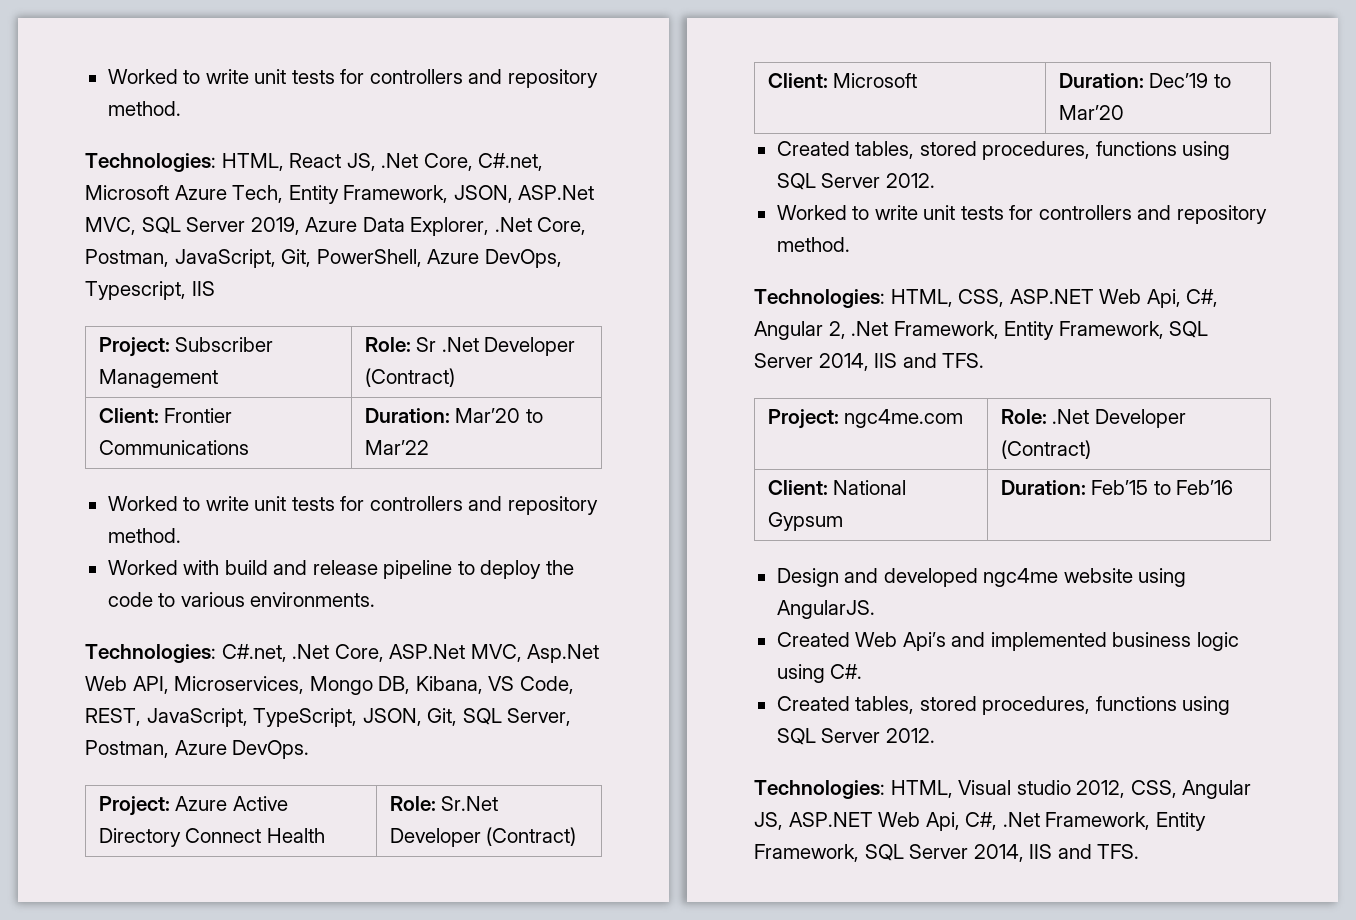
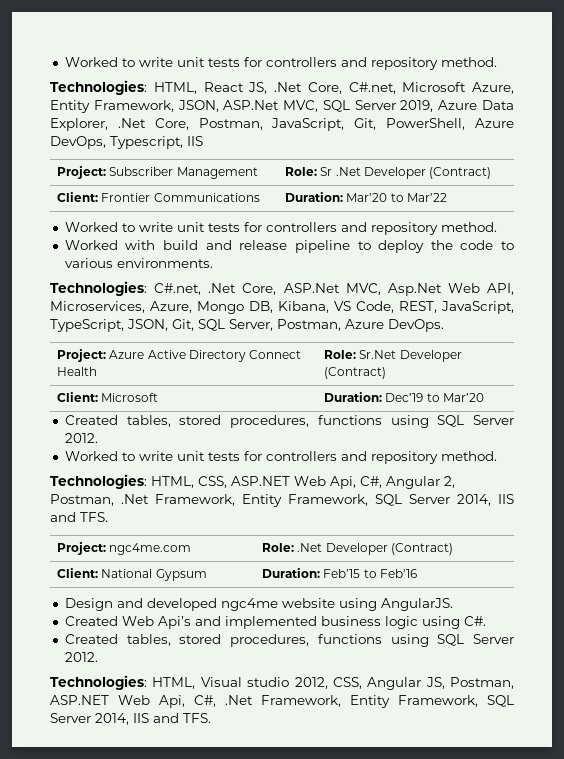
- Technologies: HTML, React JS, .Net Core, C#.net, Microsoft Azure Tech, Entity Framework, JSON, ASP.Net MVC, SQL Server 2019, Azure Data Explorer, .Net Core, Postman, JavaScript, Git, PowerShell, Azure DevOps, Typescript, IIS
+ Technologies: HTML, React JS, .Net Core, C#.net, Microsoft Azure, Entity Framework, JSON, ASP.Net MVC, SQL Server 2019, Azure Data Explorer, .Net Core, Postman, JavaScript, Git, PowerShell, Azure DevOps, Typescript, IIS
- Technologies: C#.net, .Net Core, ASP.Net MVC, Asp.Net Web API, Microservices, Mongo DB, Kibana, VS Code, REST, JavaScript, TypeScript, JSON, Git, SQL Server, Postman, Azure DevOps.
+ Technologies: C#.net, .Net Core, ASP.Net MVC, Asp.Net Web API, Microservices, Azure, Mongo DB, Kibana, VS Code, REST, JavaScript, TypeScript, JSON, Git, SQL Server, Postman, Azure DevOps.
- Technologies: HTML, CSS, ASP.NET Web Api, C#, Angular 2, .Net Framework, Entity Framework, SQL Server 2014, IIS and TFS.
+ Technologies: HTML, CSS, ASP.NET Web Api, C#, Angular 2, Postman, .Net Framework, Entity Framework, SQL Server 2014, IIS and TFS.
- Technologies: HTML, Visual studio 2012, CSS, Angular JS, ASP.NET Web Api, C#, .Net Framework, Entity Framework, SQL Server 2014, IIS and TFS.
+ Technologies: HTML, Visual studio 2012, CSS, Angular JS, Postman, ASP.NET Web Api, C#, .Net Framework, Entity Framework, SQL Server 2014, IIS and TFS.

